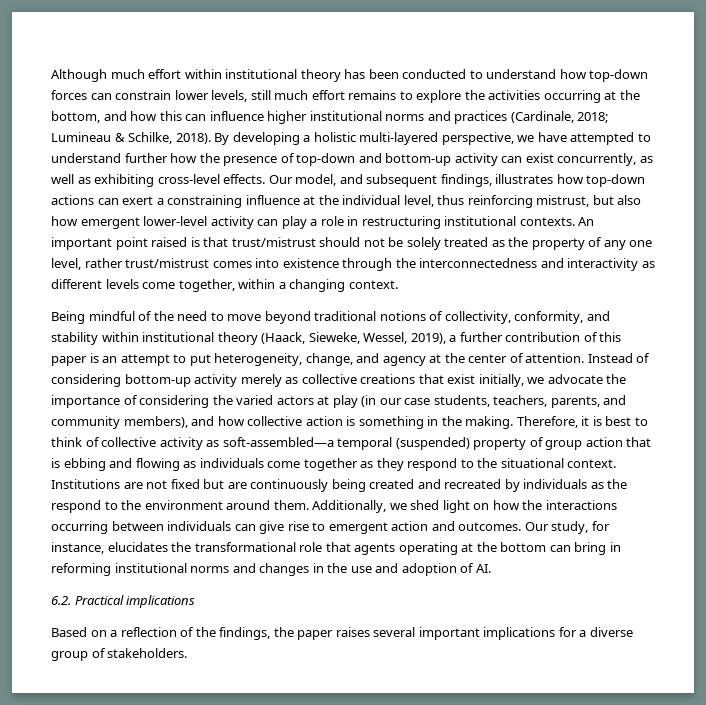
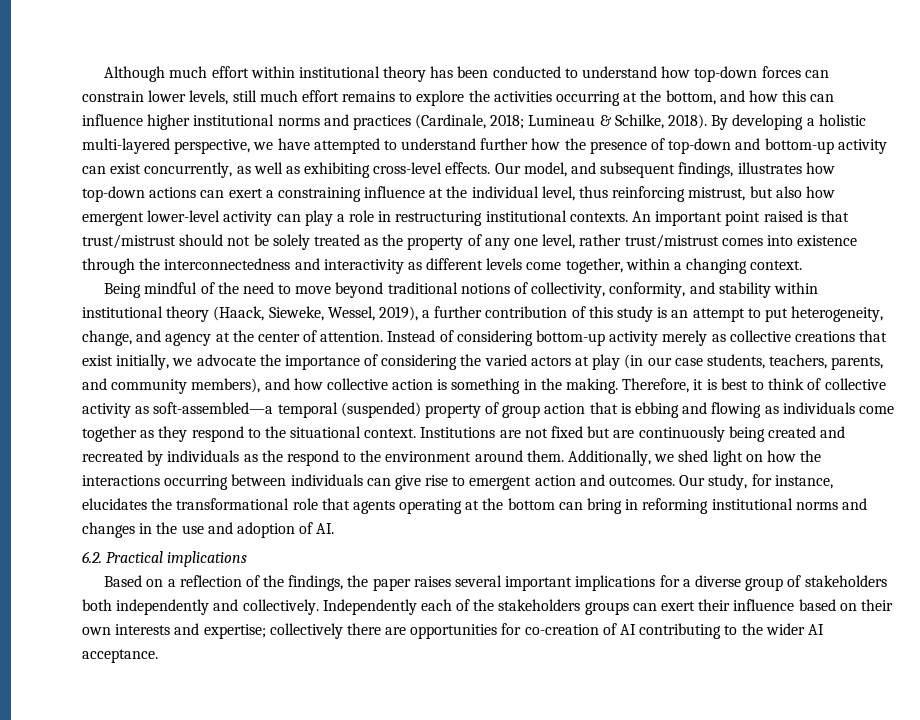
- Being mindful of the need to move beyond traditional notions of collectivity, conformity, and stability within institutional theory (Haack, Sieweke, Wessel, 2019), a further contribution of this paper is an attempt to put heterogeneity, change, and agency at the center of attention.
+ Being mindful of the need to move beyond traditional notions of collectivity, conformity, and stability within institutional theory (Haack, Sieweke, Wessel, 2019), a further contribution of this study is an attempt to put heterogeneity, change, and agency at the center of attention.
- Based on a reflection of the findings, the paper raises several important implications for a diverse group of stakeholders.
+ Based on a reflection of the findings, the paper raises several important implications for a diverse group of stakeholders both independently and collectively. Independently each of the stakeholders groups can exert their influence based on their own interests and expertise; collectively there are opportunities for co-creation of AI contributing to the wider AI acceptance.

